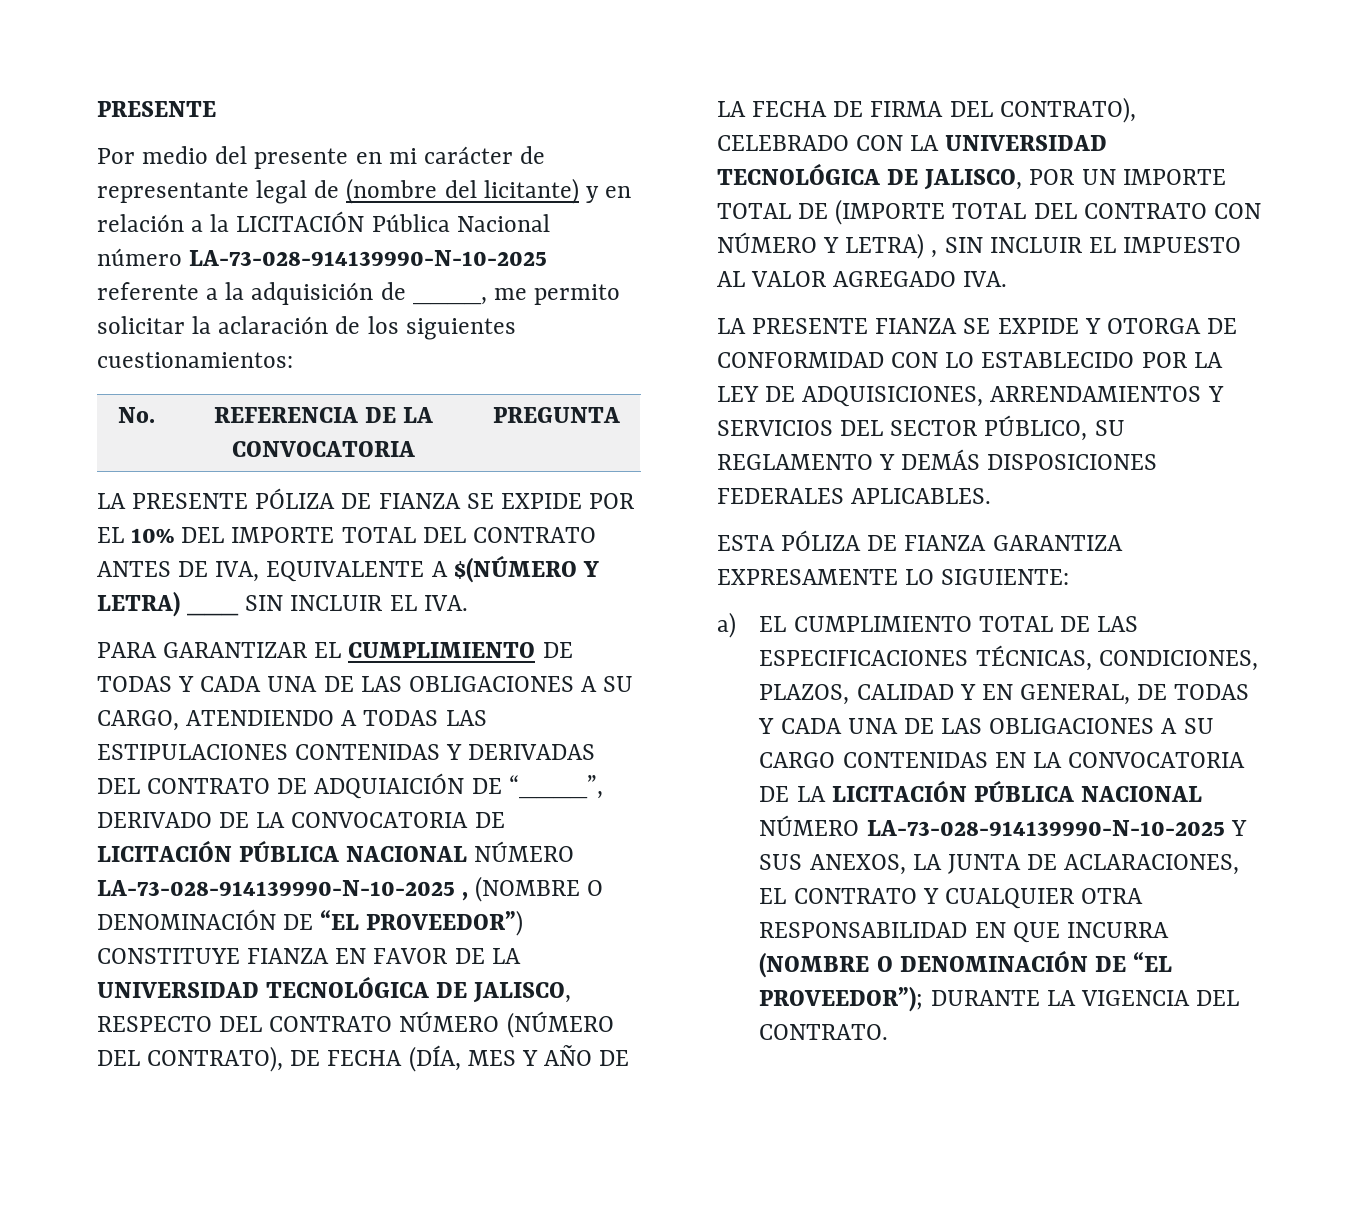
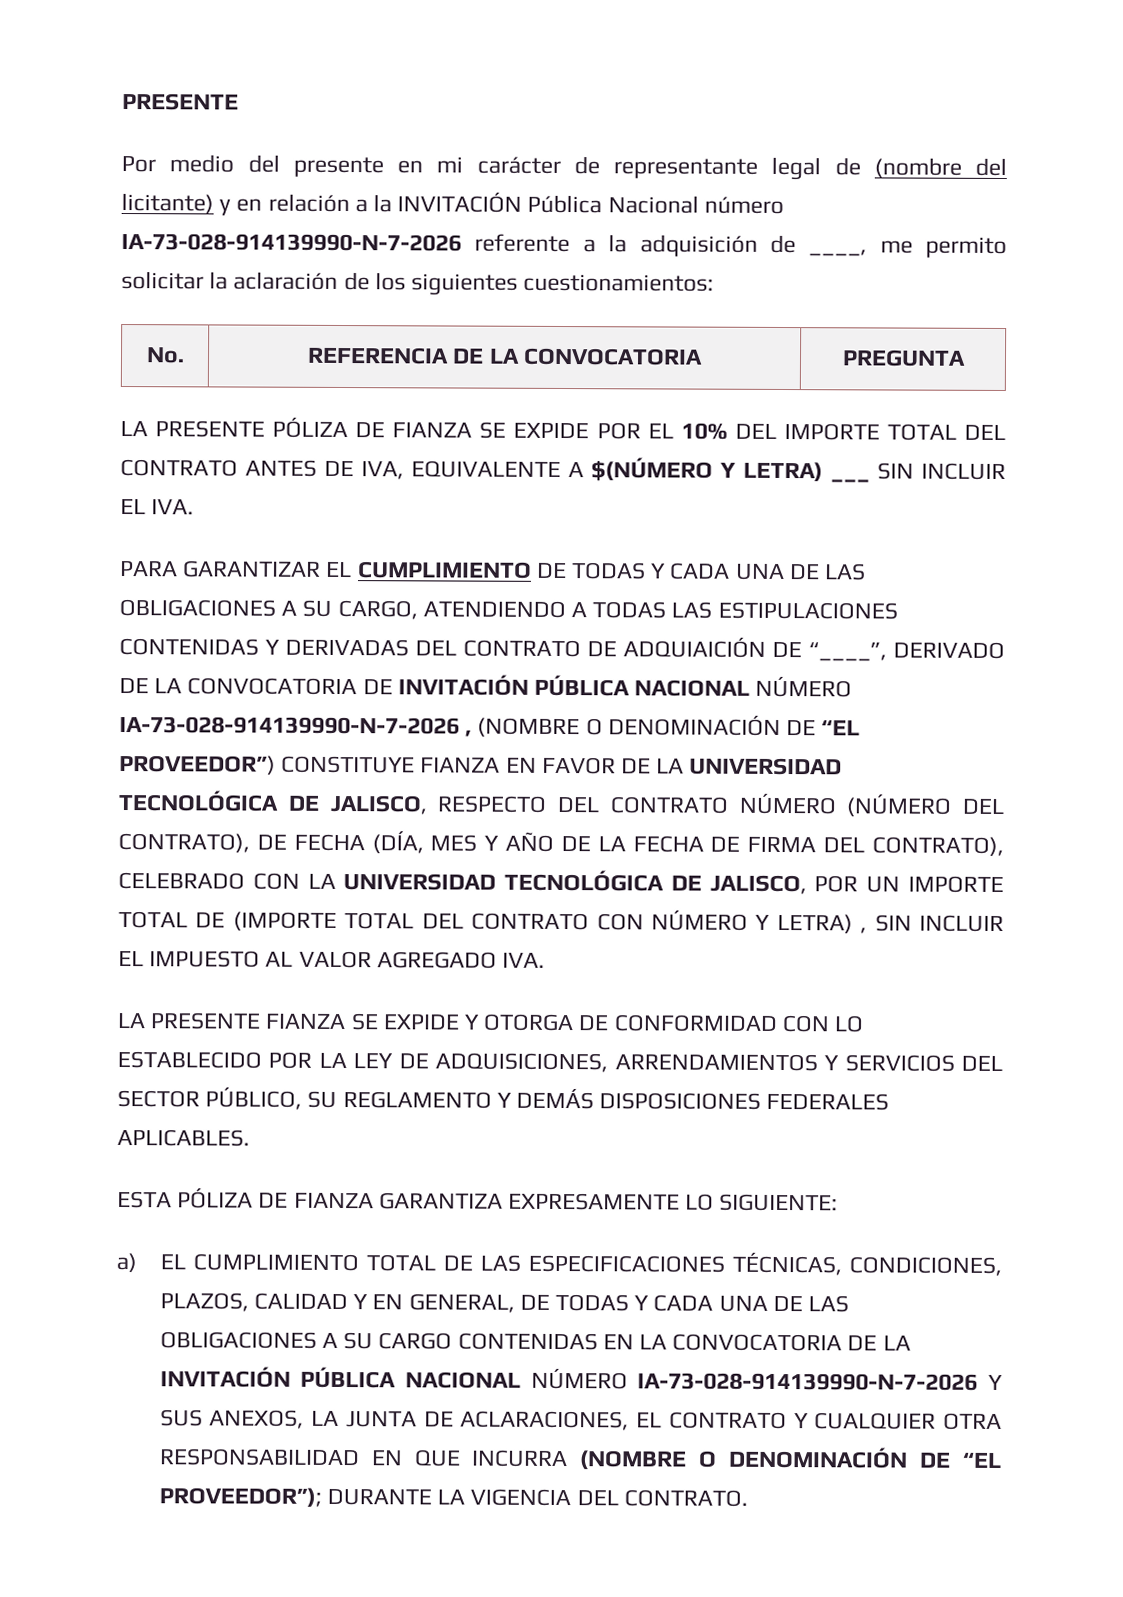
- Por medio del presente en mi carácter de representante legal de (nombre del licitante) y en relación a la LICITACIÓN Pública Nacional número LA-73-028-914139990-N-10-2025 referente a la adquisición de ____, me permito solicitar la aclaración de los siguientes cuestionamientos:
+ Por medio del presente en mi carácter de representante legal de (nombre del licitante) y en relación a la INVITACIÓN Pública Nacional número IA-73-028-914139990-N-7-2026 referente a la adquisición de ____, me permito solicitar la aclaración de los siguientes cuestionamientos:
- PARA GARANTIZAR EL CUMPLIMIENTO DE TODAS Y CADA UNA DE LAS OBLIGACIONES A SU CARGO, ATENDIENDO A TODAS LAS ESTIPULACIONES CONTENIDAS Y DERIVADAS DEL CONTRATO DE ADQUIAICIÓN DE “____”, DERIVADO DE LA CONVOCATORIA DE LICITACIÓN PÚBLICA NACIONAL NÚMERO LA-73-028-914139990-N-10-2025 , (NOMBRE O DENOMINACIÓN DE “EL PROVEEDOR”) CONSTITUYE FIANZA EN FAVOR DE LA UNIVERSIDAD TECNOLÓGICA DE JALISCO, RESPECTO DEL CONTRATO NÚMERO (NÚMERO DEL CONTRATO), DE FECHA (DÍA, MES Y AÑO DE LA FECHA DE FIRMA DEL CONTRATO), CELEBRADO CON LA UNIVERSIDAD TECNOLÓGICA DE JALISCO, POR UN IMPORTE TOTAL DE (IMPORTE TOTAL DEL CONTRATO CON NÚMERO Y LETRA) , SIN INCLUIR EL IMPUESTO AL VALOR AGREGADO IVA.
+ PARA GARANTIZAR EL CUMPLIMIENTO DE TODAS Y CADA UNA DE LAS OBLIGACIONES A SU CARGO, ATENDIENDO A TODAS LAS ESTIPULACIONES CONTENIDAS Y DERIVADAS DEL CONTRATO DE ADQUIAICIÓN DE “____”, DERIVADO DE LA CONVOCATORIA DE INVITACIÓN PÚBLICA NACIONAL NÚMERO IA-73-028-914139990-N-7-2026 , (NOMBRE O DENOMINACIÓN DE “EL PROVEEDOR”) CONSTITUYE FIANZA EN FAVOR DE LA UNIVERSIDAD TECNOLÓGICA DE JALISCO, RESPECTO DEL CONTRATO NÚMERO (NÚMERO DEL CONTRATO), DE FECHA (DÍA, MES Y AÑO DE LA FECHA DE FIRMA DEL CONTRATO), CELEBRADO CON LA UNIVERSIDAD TECNOLÓGICA DE JALISCO, POR UN IMPORTE TOTAL DE (IMPORTE TOTAL DEL CONTRATO CON NÚMERO Y LETRA) , SIN INCLUIR EL IMPUESTO AL VALOR AGREGADO IVA.
- a) EL CUMPLIMIENTO TOTAL DE LAS ESPECIFICACIONES TÉCNICAS, CONDICIONES, PLAZOS, CALIDAD Y EN GENERAL, DE TODAS Y CADA UNA DE LAS OBLIGACIONES A SU CARGO CONTENIDAS EN LA CONVOCATORIA DE LA LICITACIÓN PÚBLICA NACIONAL NÚMERO LA-73-028-914139990-N-10-2025 Y SUS ANEXOS, LA JUNTA DE ACLARACIONES, EL CONTRATO Y CUALQUIER OTRA RESPONSABILIDAD EN QUE INCURRA (NOMBRE O DENOMINACIÓN DE “EL PROVEEDOR”); DURANTE LA VIGENCIA DEL CONTRATO.
+ a) EL CUMPLIMIENTO TOTAL DE LAS ESPECIFICACIONES TÉCNICAS, CONDICIONES, PLAZOS, CALIDAD Y EN GENERAL, DE TODAS Y CADA UNA DE LAS OBLIGACIONES A SU CARGO CONTENIDAS EN LA CONVOCATORIA DE LA INVITACIÓN PÚBLICA NACIONAL NÚMERO IA-73-028-914139990-N-7-2026 Y SUS ANEXOS, LA JUNTA DE ACLARACIONES, EL CONTRATO Y CUALQUIER OTRA RESPONSABILIDAD EN QUE INCURRA (NOMBRE O DENOMINACIÓN DE “EL PROVEEDOR”); DURANTE LA VIGENCIA DEL CONTRATO.

